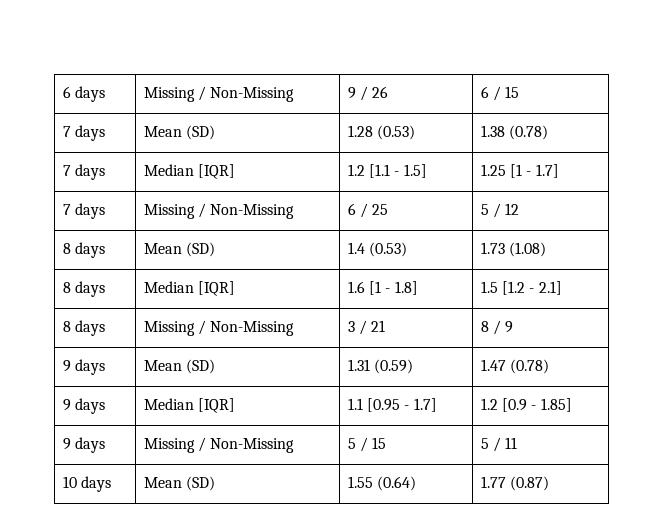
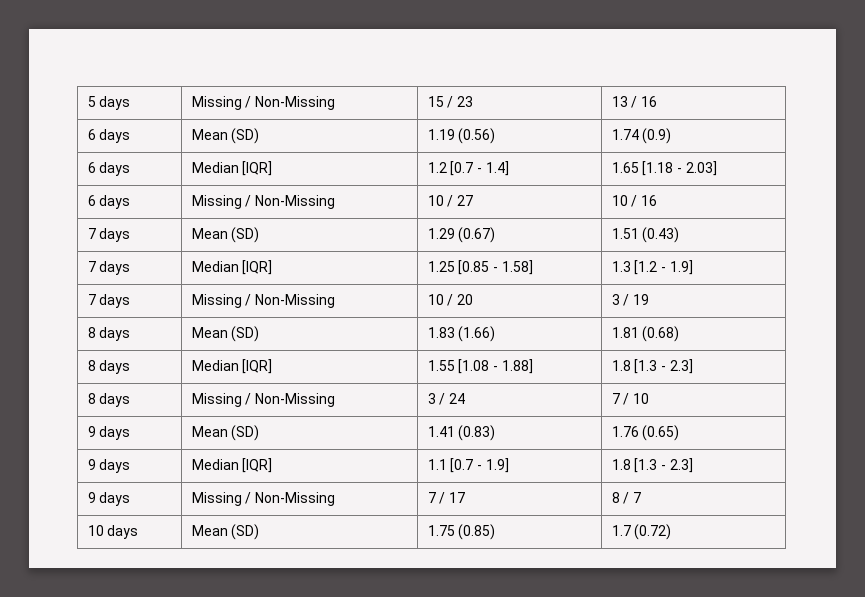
+ 5 days | Missing / Non-Missing | 15 / 23 | 13 / 16
+ 6 days | Mean (SD) | 1.19 (0.56) | 1.74 (0.9)
+ 6 days | Median [IQR] | 1.2 [0.7 - 1.4] | 1.65 [1.18 - 2.03]
- 6 days | Missing / Non-Missing | 9 / 26 | 6 / 15
+ 6 days | Missing / Non-Missing | 10 / 27 | 10 / 16
- 7 days | Mean (SD) | 1.28 (0.53) | 1.38 (0.78)
+ 7 days | Mean (SD) | 1.29 (0.67) | 1.51 (0.43)
- 7 days | Median [IQR] | 1.2 [1.1 - 1.5] | 1.25 [1 - 1.7]
+ 7 days | Median [IQR] | 1.25 [0.85 - 1.58] | 1.3 [1.2 - 1.9]
- 7 days | Missing / Non-Missing | 6 / 25 | 5 / 12
+ 7 days | Missing / Non-Missing | 10 / 20 | 3 / 19
- 8 days | Mean (SD) | 1.4 (0.53) | 1.73 (1.08)
+ 8 days | Mean (SD) | 1.83 (1.66) | 1.81 (0.68)
- 8 days | Median [IQR] | 1.6 [1 - 1.8] | 1.5 [1.2 - 2.1]
+ 8 days | Median [IQR] | 1.55 [1.08 - 1.88] | 1.8 [1.3 - 2.3]
- 8 days | Missing / Non-Missing | 3 / 21 | 8 / 9
+ 8 days | Missing / Non-Missing | 3 / 24 | 7 / 10
- 9 days | Mean (SD) | 1.31 (0.59) | 1.47 (0.78)
+ 9 days | Mean (SD) | 1.41 (0.83) | 1.76 (0.65)
- 9 days | Median [IQR] | 1.1 [0.95 - 1.7] | 1.2 [0.9 - 1.85]
+ 9 days | Median [IQR] | 1.1 [0.7 - 1.9] | 1.8 [1.3 - 2.3]
- 9 days | Missing / Non-Missing | 5 / 15 | 5 / 11
+ 9 days | Missing / Non-Missing | 7 / 17 | 8 / 7
- 10 days | Mean (SD) | 1.55 (0.64) | 1.77 (0.87)
+ 10 days | Mean (SD) | 1.75 (0.85) | 1.7 (0.72)

